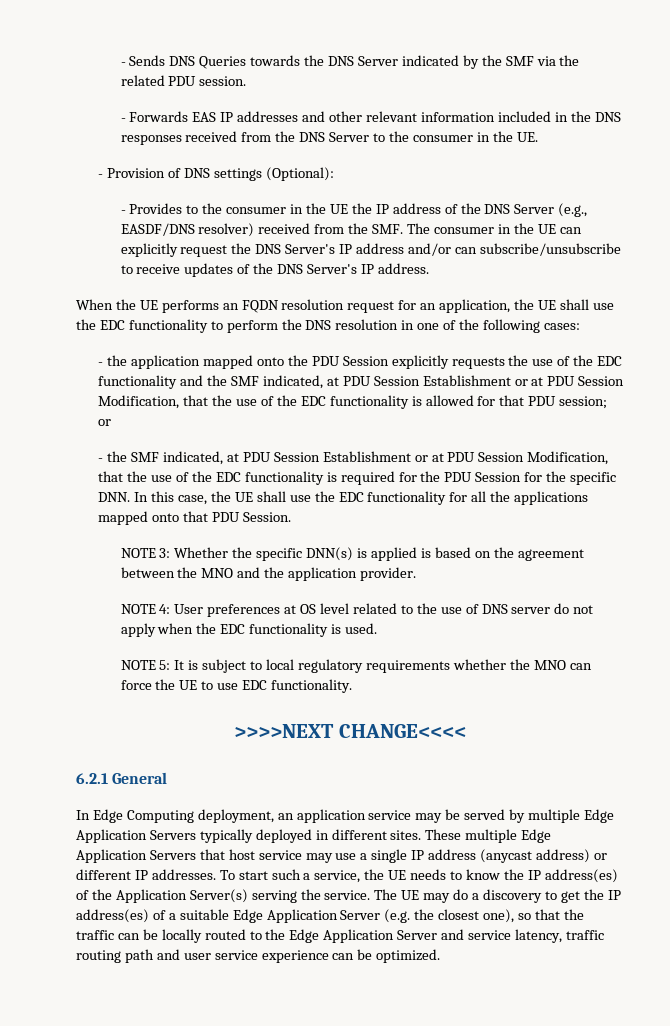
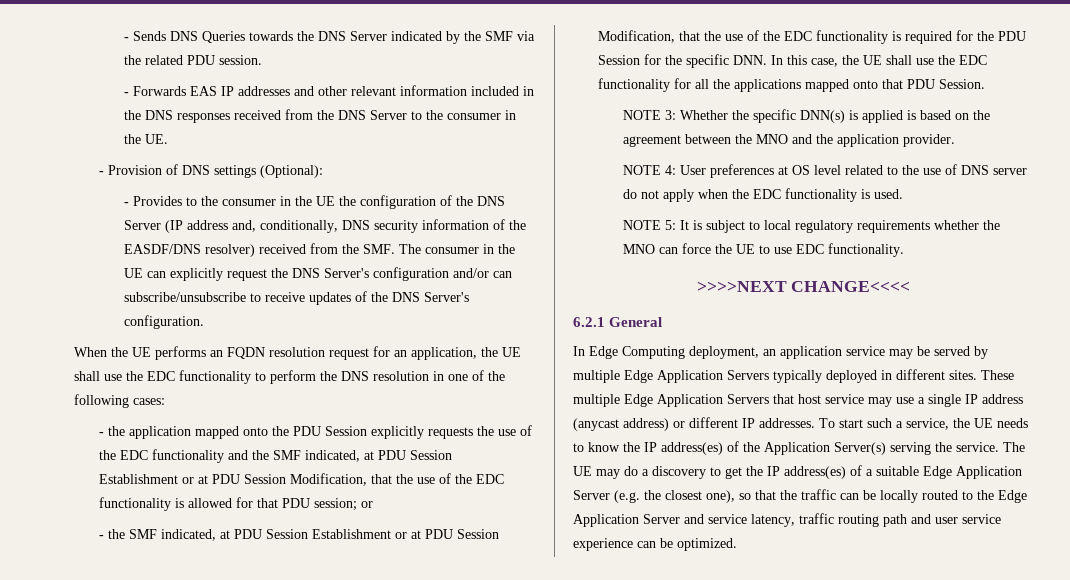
- - Provides to the consumer in the UE the IP address of the DNS Server (e.g., EASDF/DNS resolver) received from the SMF. The consumer in the UE can explicitly request the DNS Server's IP address and/or can subscribe/unsubscribe to receive updates of the DNS Server's IP address.
+ - Provides to the consumer in the UE the configuration of the DNS Server (IP address and, conditionally, DNS security information of the EASDF/DNS resolver) received from the SMF. The consumer in the UE can explicitly request the DNS Server's configuration and/or can subscribe/unsubscribe to receive updates of the DNS Server's configuration.

